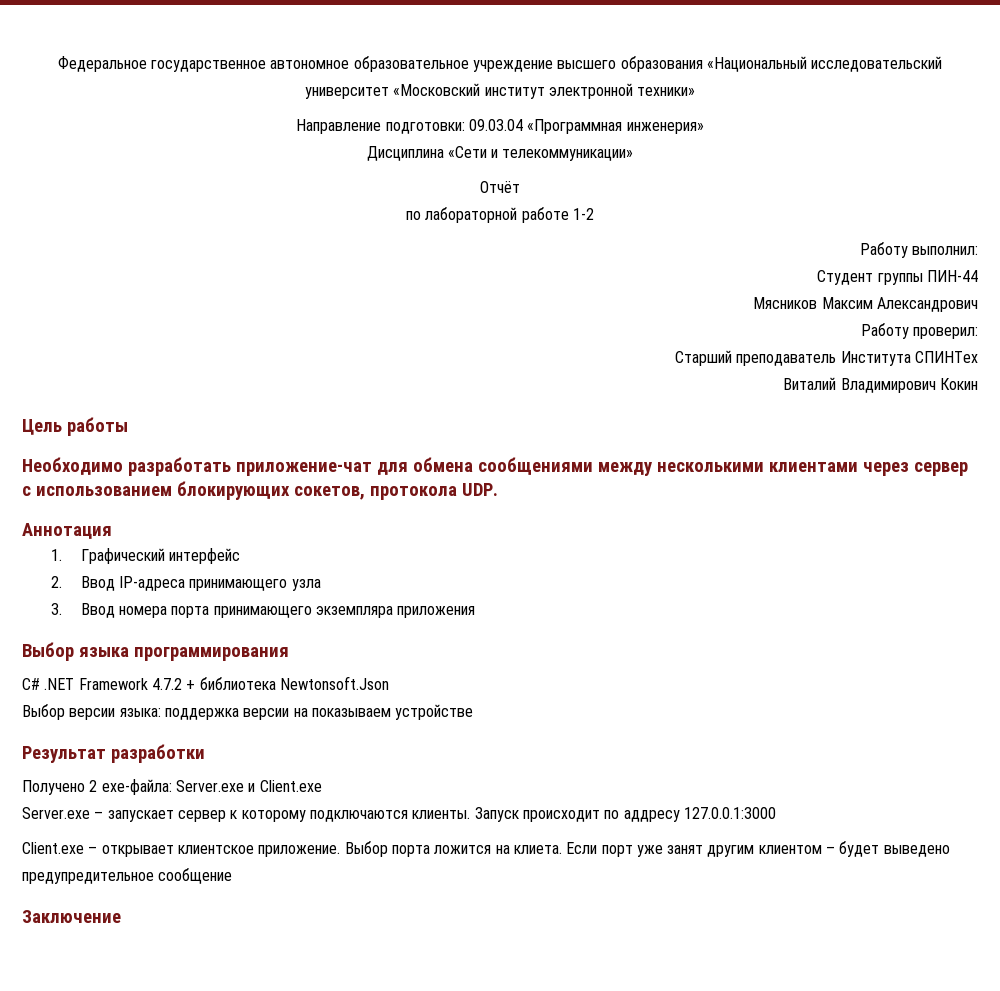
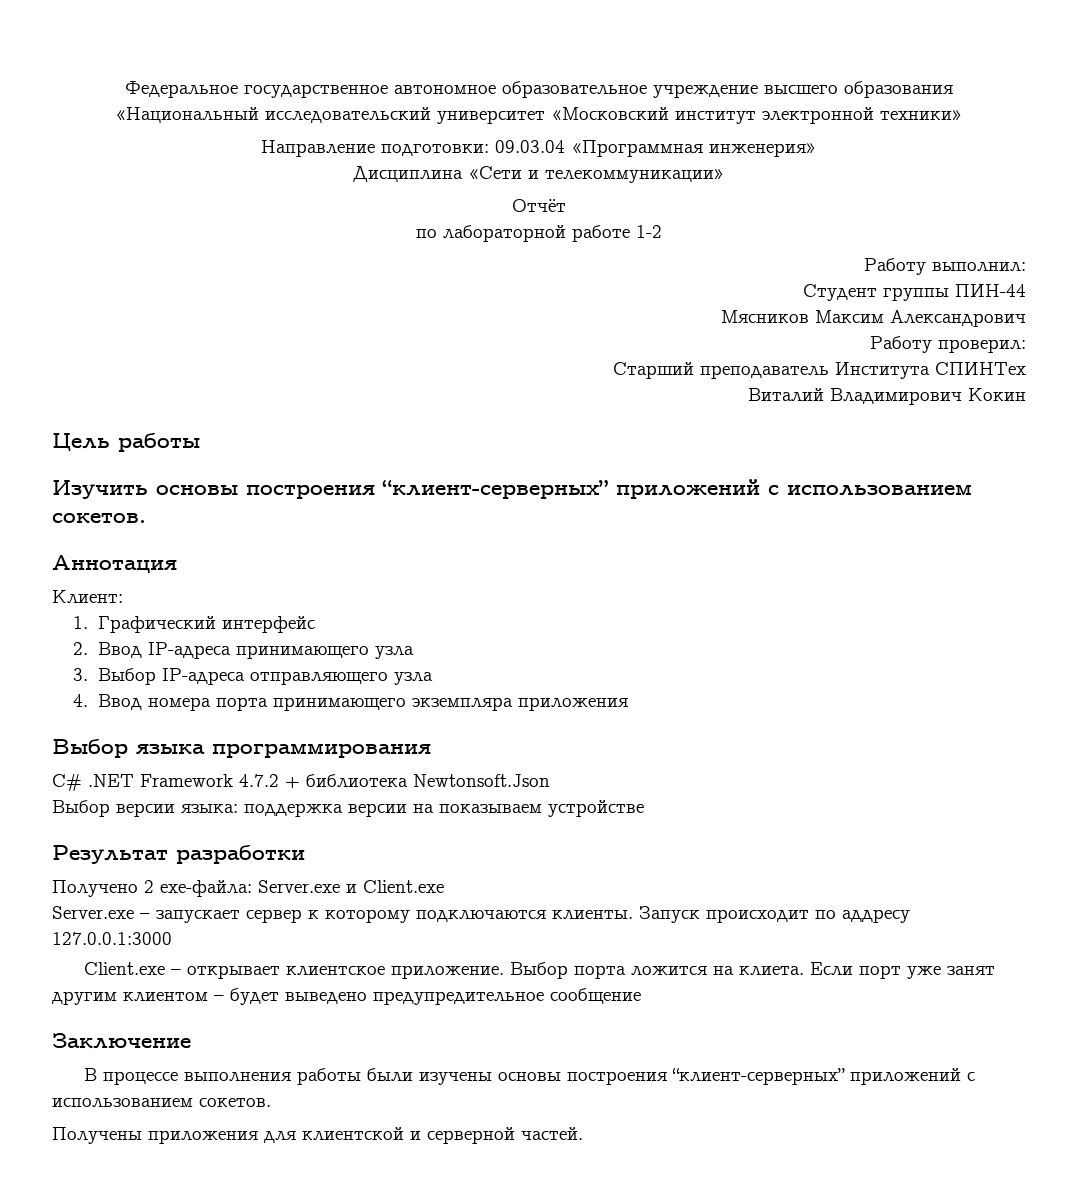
- Необходимо разработать приложение-чат для обмена сообщениями между несколькими клиентами через сервер с использованием блокирующих сокетов, протокола UDP.
+ Изучить основы построения “клиент-серверных” приложений с использованием сокетов.
+ Клиент:
- 3. Ввод номера порта принимающего экземпляра приложения
+ 3. Выбор IP-адреса отправляющего узла
+ 4. Ввод номера порта принимающего экземпляра приложения
+ В процессе выполнения работы были изучены основы построения “клиент-серверных” приложений с использованием сокетов.
+ Получены приложения для клиентской и серверной частей.

